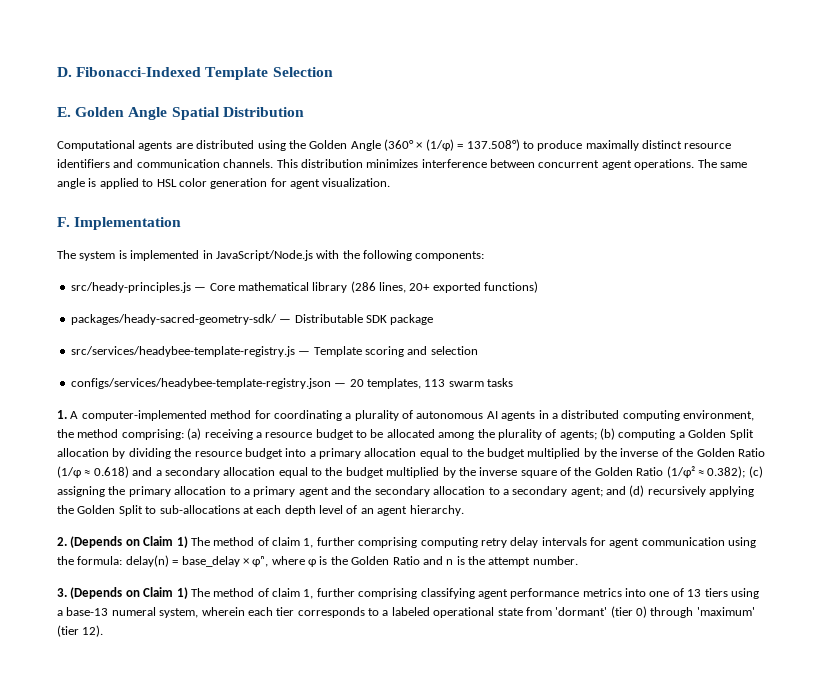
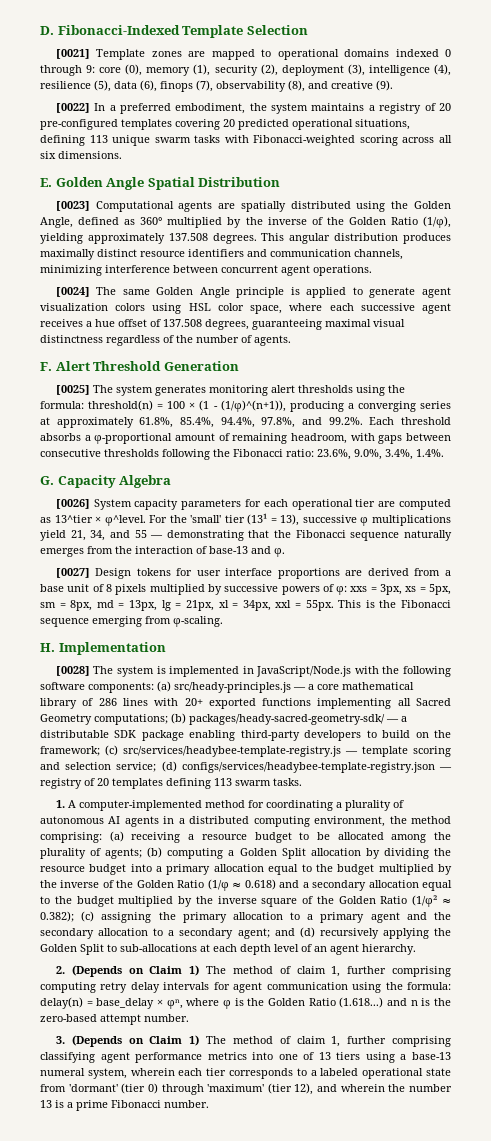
+ [0021] Template zones are mapped to operational domains indexed 0 through 9: core (0), memory (1), security (2), deployment (3), intelligence (4), resilience (5), data (6), finops (7), observability (8), and creative (9).
+ [0022] In a preferred embodiment, the system maintains a registry of 20 pre-configured templates covering 20 predicted operational situations, defining 113 unique swarm tasks with Fibonacci-weighted scoring across all six dimensions.
- Computational agents are distributed using the Golden Angle (360° × (1/φ) = 137.508°) to produce maximally distinct resource identifiers and communication channels. This distribution minimizes interference between concurrent agent operations. The same angle is applied to HSL color generation for agent visualization.
- F. Implementation
+ [0023] Computational agents are spatially distributed using the Golden Angle, defined as 360° multiplied by the inverse of the Golden Ratio (1/φ), yielding approximately 137.508 degrees. This angular distribution produces maximally distinct resource identifiers and communication channels, minimizing interference between concurrent agent operations.
+ [0024] The same Golden Angle principle is applied to generate agent visualization colors using HSL color space, where each successive agent receives a hue offset of 137.508 degrees, guaranteeing maximal visual distinctness regardless of the number of agents.
+ F. Alert Threshold Generation
+ [0025] The system generates monitoring alert thresholds using the formula: threshold(n) = 100 × (1 - (1/φ)^(n+1)), producing a converging series at approximately 61.8%, 85.4%, 94.4%, 97.8%, and 99.2%. Each threshold absorbs a φ-proportional amount of remaining headroom, with gaps between consecutive thresholds following the Fibonacci ratio: 23.6%, 9.0%, 3.4%, 1.4%.
+ G. Capacity Algebra
+ [0026] System capacity parameters for each operational tier are computed as 13^tier × φ^level. For the 'small' tier (13¹ = 13), successive φ multiplications yield 21, 34, and 55 — demonstrating that the Fibonacci sequence naturally emerges from the interaction of base-13 and φ.
+ [0027] Design tokens for user interface proportions are derived from a base unit of 8 pixels multiplied by successive powers of φ: xxs = 3px, xs = 5px, sm = 8px, md = 13px, lg = 21px, xl = 34px, xxl = 55px. This is the Fibonacci sequence emerging from φ-scaling.
+ H. Implementation
- The system is implemented in JavaScript/Node.js with the following components:
- src/heady-principles.js — Core mathematical library (286 lines, 20+ exported functions)
- packages/heady-sacred-geometry-sdk/ — Distributable SDK package
- src/services/headybee-template-registry.js — Template scoring and selection
- configs/services/headybee-template-registry.json — 20 templates, 113 swarm tasks
+ [0028] The system is implemented in JavaScript/Node.js with the following software components: (a) src/heady-principles.js — a core mathematical library of 286 lines with 20+ exported functions implementing all Sacred Geometry computations; (b) packages/heady-sacred-geometry-sdk/ — a distributable SDK package enabling third-party developers to build on the framework; (c) src/services/headybee-template-registry.js — template scoring and selection service; (d) configs/services/headybee-template-registry.json — registry of 20 templates defining 113 swarm tasks.
- 2. (Depends on Claim 1) The method of claim 1, further comprising computing retry delay intervals for agent communication using the formula: delay(n) = base_delay × φⁿ, where φ is the Golden Ratio and n is the attempt number.
+ 2. (Depends on Claim 1) The method of claim 1, further comprising computing retry delay intervals for agent communication using the formula: delay(n) = base_delay × φⁿ, where φ is the Golden Ratio (1.618...) and n is the zero-based attempt number.
- 3. (Depends on Claim 1) The method of claim 1, further comprising classifying agent performance metrics into one of 13 tiers using a base-13 numeral system, wherein each tier corresponds to a labeled operational state from 'dormant' (tier 0) through 'maximum' (tier 12).
+ 3. (Depends on Claim 1) The method of claim 1, further comprising classifying agent performance metrics into one of 13 tiers using a base-13 numeral system, wherein each tier corresponds to a labeled operational state from 'dormant' (tier 0) through 'maximum' (tier 12), and wherein the number 13 is a prime Fibonacci number.

